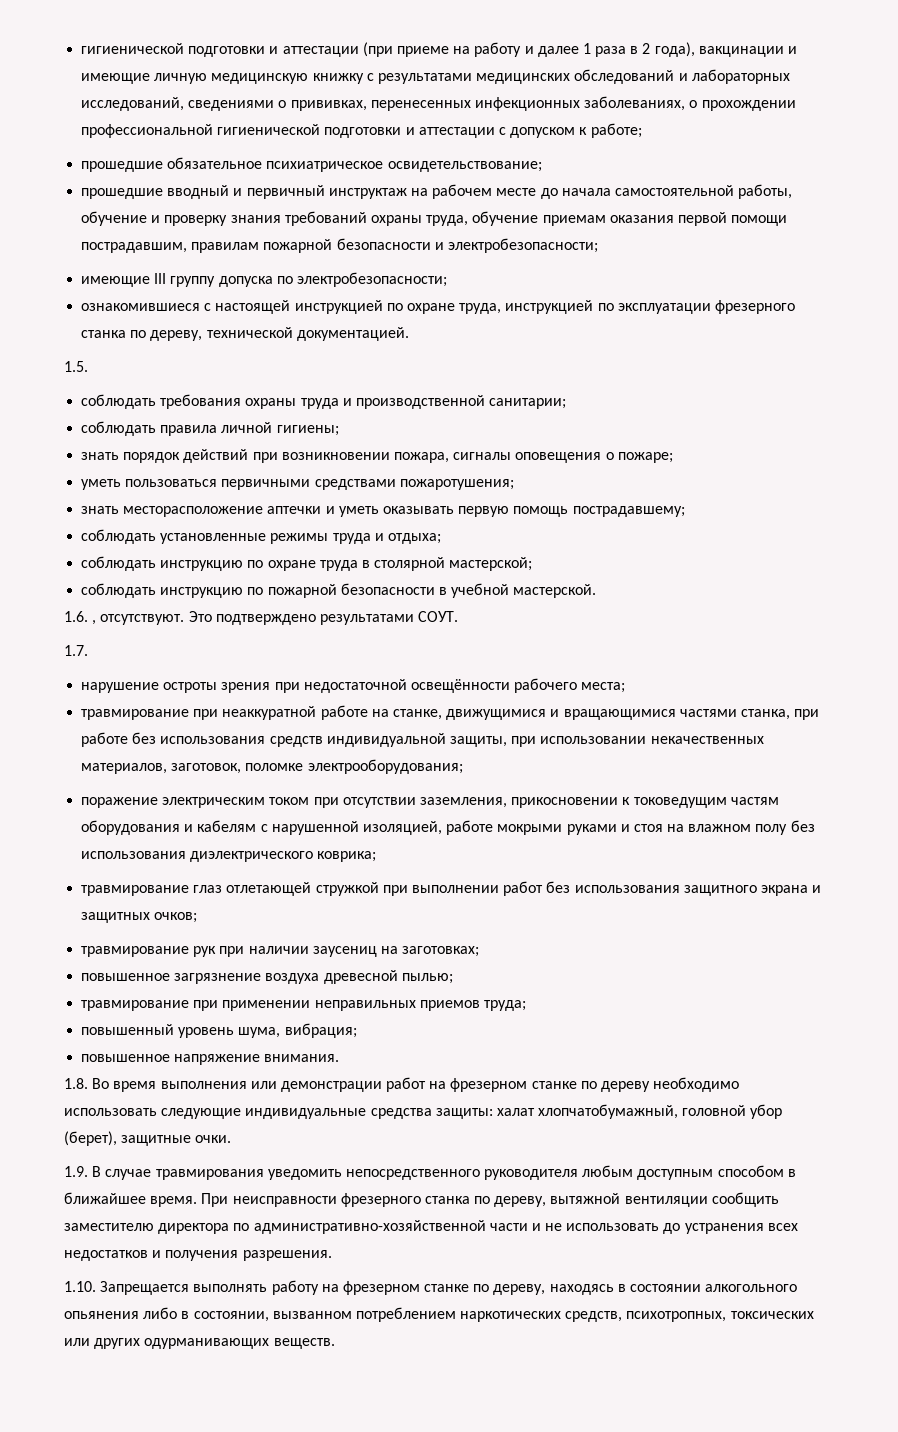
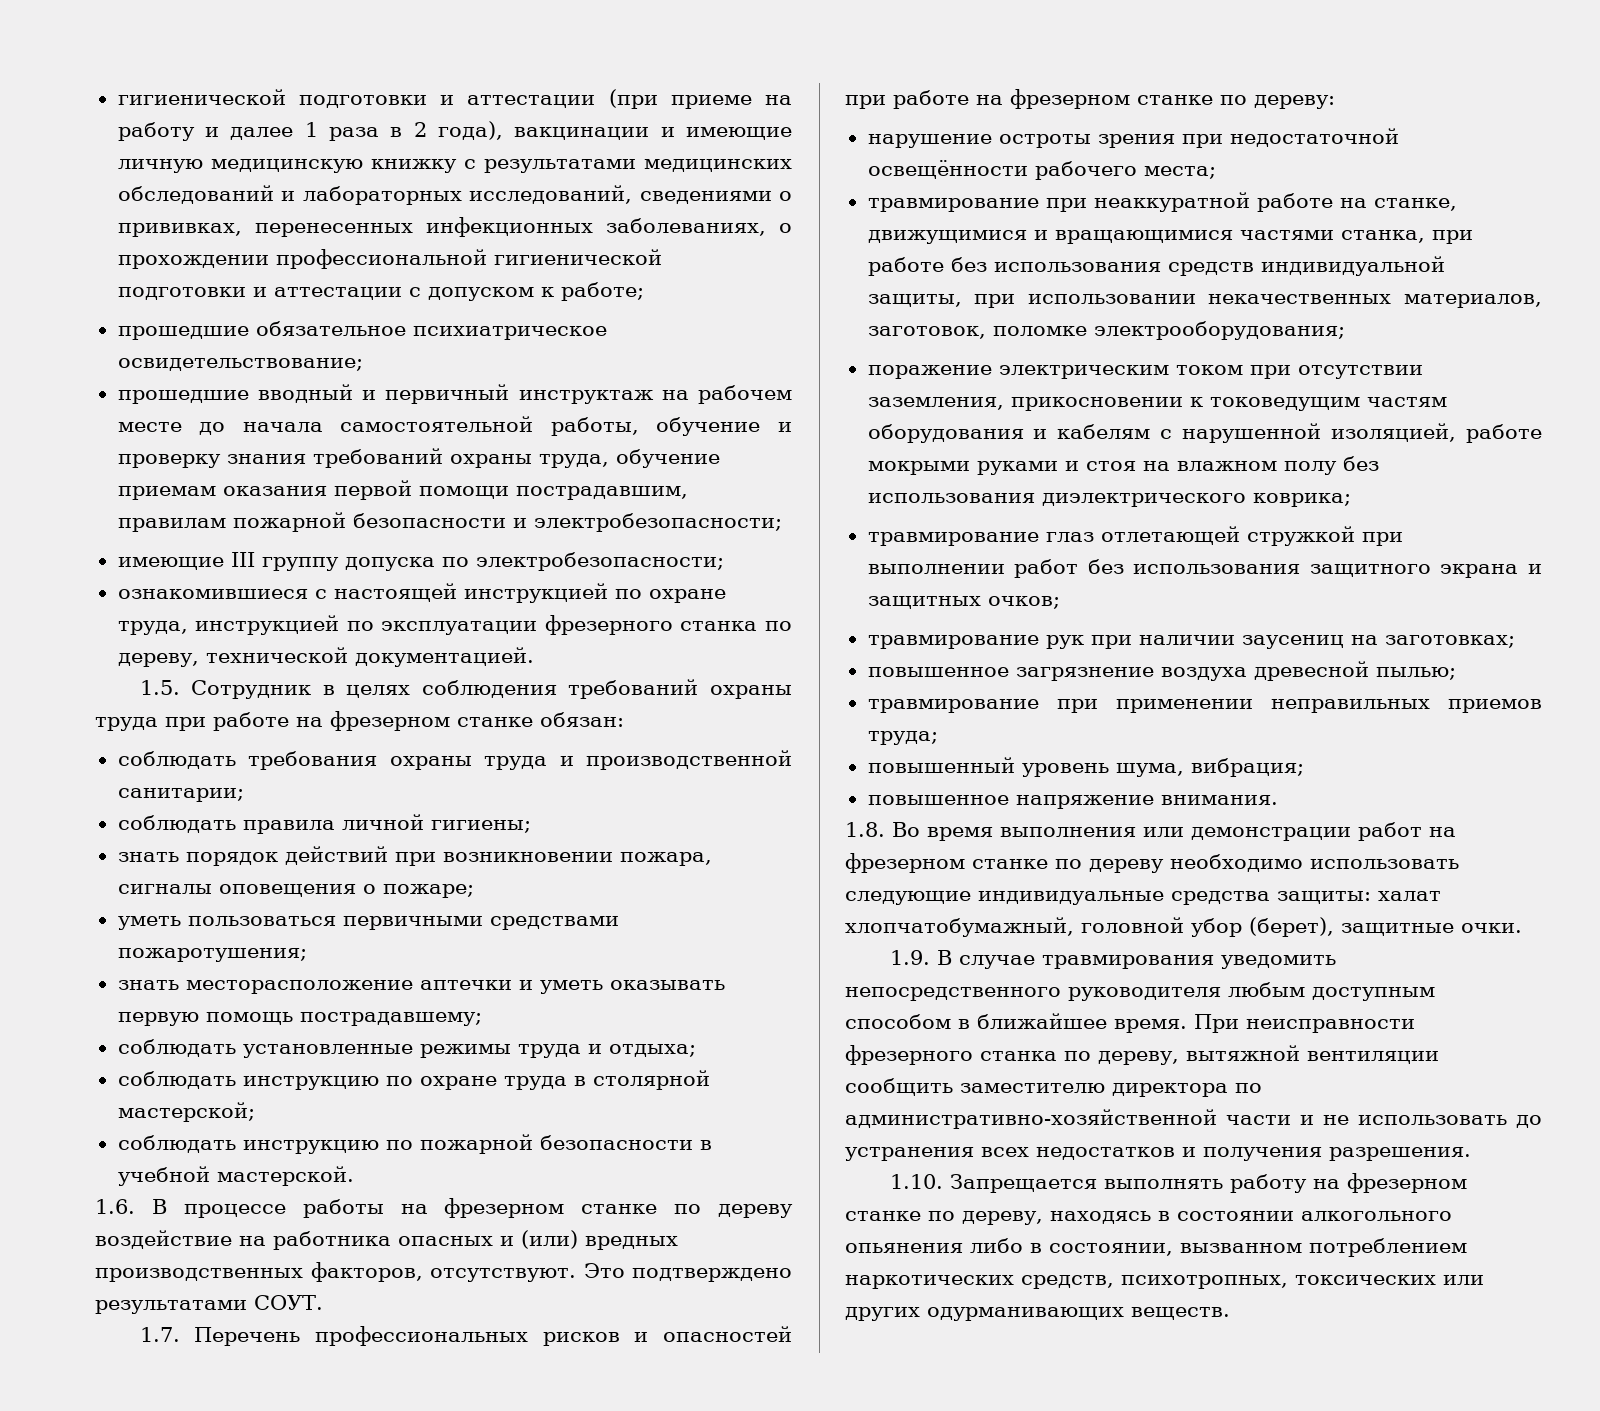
- 1.5.
+ 1.5. Сотрудник в целях соблюдения требований охраны труда при работе на фрезерном станке обязан:
- 1.6. , отсутствуют.
+ 1.6. В процессе работы на фрезерном станке по дереву воздействие на работника опасных и (или) вредных производственных факторов, отсутствуют.
- 1.7.
+ 1.7. Перечень профессиональных рисков и опасностей при работе на фрезерном станке по дереву:

